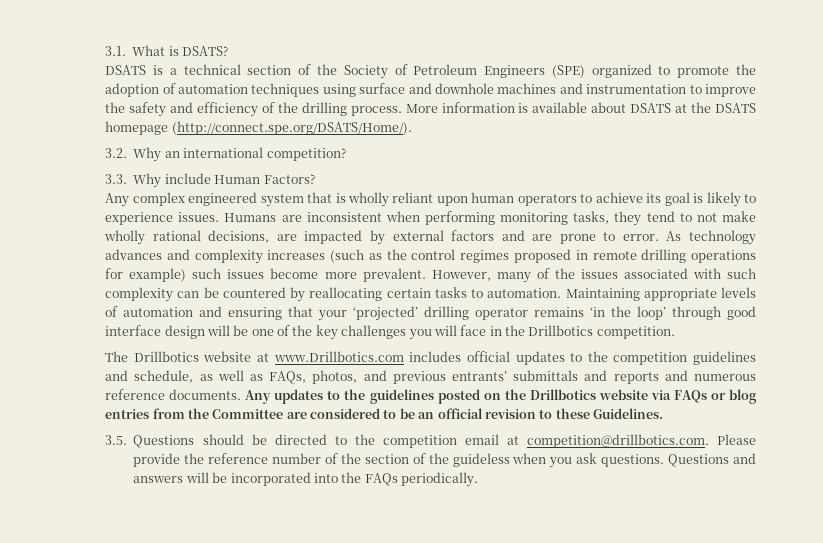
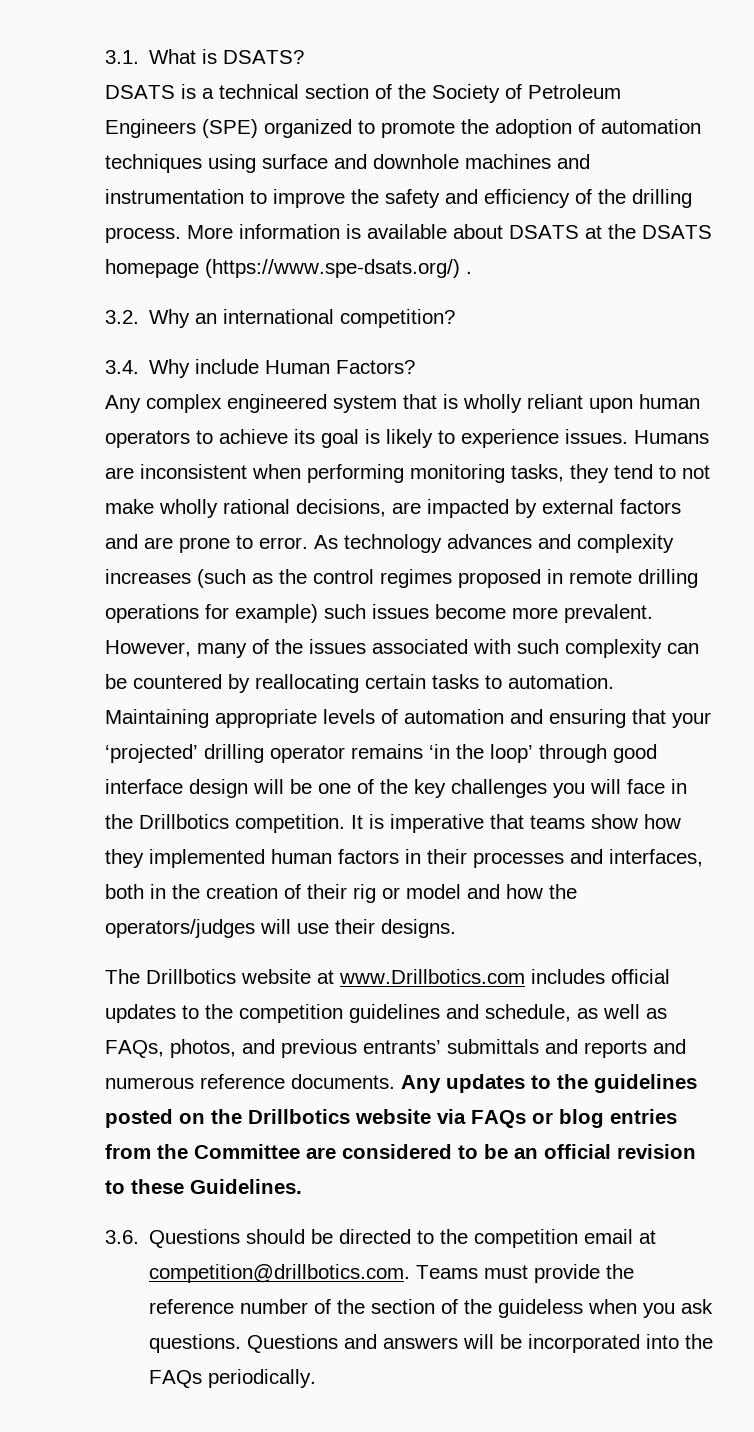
- More information is available about DSATS at the DSATS homepage (http://connect.spe.org/DSATS/Home/).
+ More information is available about DSATS at the DSATS homepage (https://www.spe-dsats.org/) .
- 3.3. Why include Human Factors?
+ 3.4. Why include Human Factors?
+ It is imperative that teams show how they implemented human factors in their processes and interfaces, both in the creation of their rig or model and how the operators/judges will use their designs.
- 3.5. Questions should be directed to the competition email at competition@drillbotics.com. Please provide the reference number of the section of the guideless when you ask questions.
+ 3.6. Questions should be directed to the competition email at competition@drillbotics.com. Teams must provide the reference number of the section of the guideless when you ask questions.

